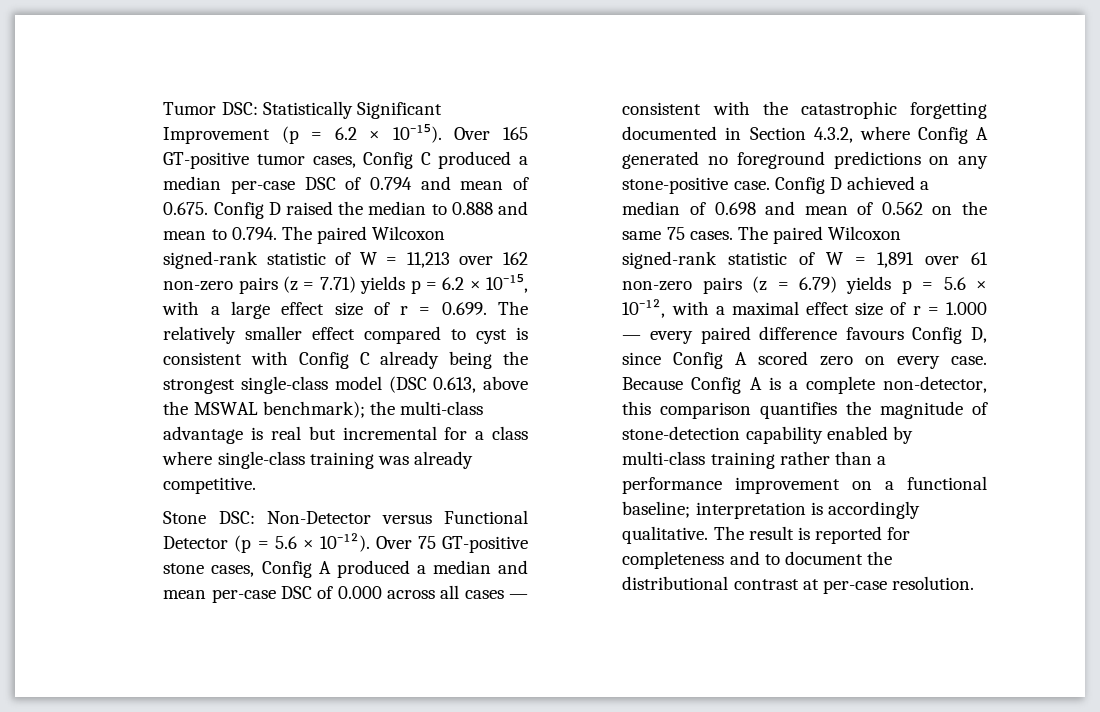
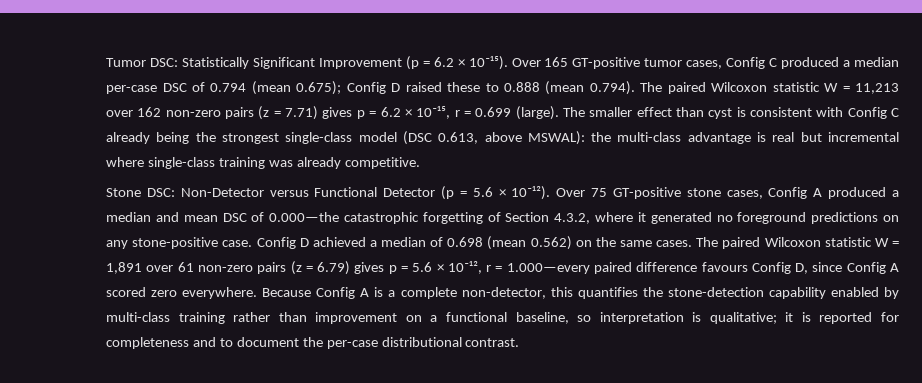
- Over 165 GT-positive tumor cases, Config C produced a median per-case DSC of 0.794 and mean of 0.675. Config D raised the median to 0.888 and mean to 0.794. The paired Wilcoxon signed-rank statistic of W = 11,213 over 162 non-zero pairs (z = 7.71) yields p = 6.2 × 10⁻¹⁵, with a large effect size of r = 0.699. The relatively smaller effect compared to cyst is consistent with Config C already being the strongest single-class model (DSC 0.613, above the MSWAL benchmark); the multi-class advantage is real but incremental for a class where single-class training was already competitive.
+ Over 165 GT-positive tumor cases, Config C produced a median per-case DSC of 0.794 (mean 0.675); Config D raised these to 0.888 (mean 0.794). The paired Wilcoxon statistic W = 11,213 over 162 non-zero pairs (z = 7.71) gives p = 6.2 × 10⁻¹⁵, r = 0.699 (large). The smaller effect than cyst is consistent with Config C already being the strongest single-class model (DSC 0.613, above MSWAL): the multi-class advantage is real but incremental where single-class training was already competitive.
- Over 75 GT-positive stone cases, Config A produced a median and mean per-case DSC of 0.000 across all cases — consistent with the catastrophic forgetting documented in Section 4.3.2, where Config A generated no foreground predictions on any stone-positive case.
+ Over 75 GT-positive stone cases, Config A produced a median and mean DSC of 0.000—the catastrophic forgetting of Section 4.3.2, where it generated no foreground predictions on any stone-positive case.
- Config D achieved a median of 0.698 and mean of 0.562 on the same 75 cases.
+ Config D achieved a median of 0.698 (mean 0.562) on the same cases.
- The paired Wilcoxon signed-rank statistic of W = 1,891 over 61 non-zero pairs (z = 6.79) yields p = 5.6 × 10⁻¹², with a maximal effect size of r = 1.000 — every paired difference favours Config D, since Config A scored zero on every case.
+ The paired Wilcoxon statistic W = 1,891 over 61 non-zero pairs (z = 6.79) gives p = 5.6 × 10⁻¹², r = 1.000—every paired difference favours Config D, since Config A scored zero everywhere.
- Because Config A is a complete non-detector, this comparison quantifies the magnitude of stone-detection capability enabled by multi-class training rather than a performance improvement on a functional baseline; interpretation is accordingly qualitative. The result is reported for completeness and to document the distributional contrast at per-case resolution.
+ Because Config A is a complete non-detector, this quantifies the stone-detection capability enabled by multi-class training rather than improvement on a functional baseline, so interpretation is qualitative; it is reported for completeness and to document the per-case distributional contrast.

